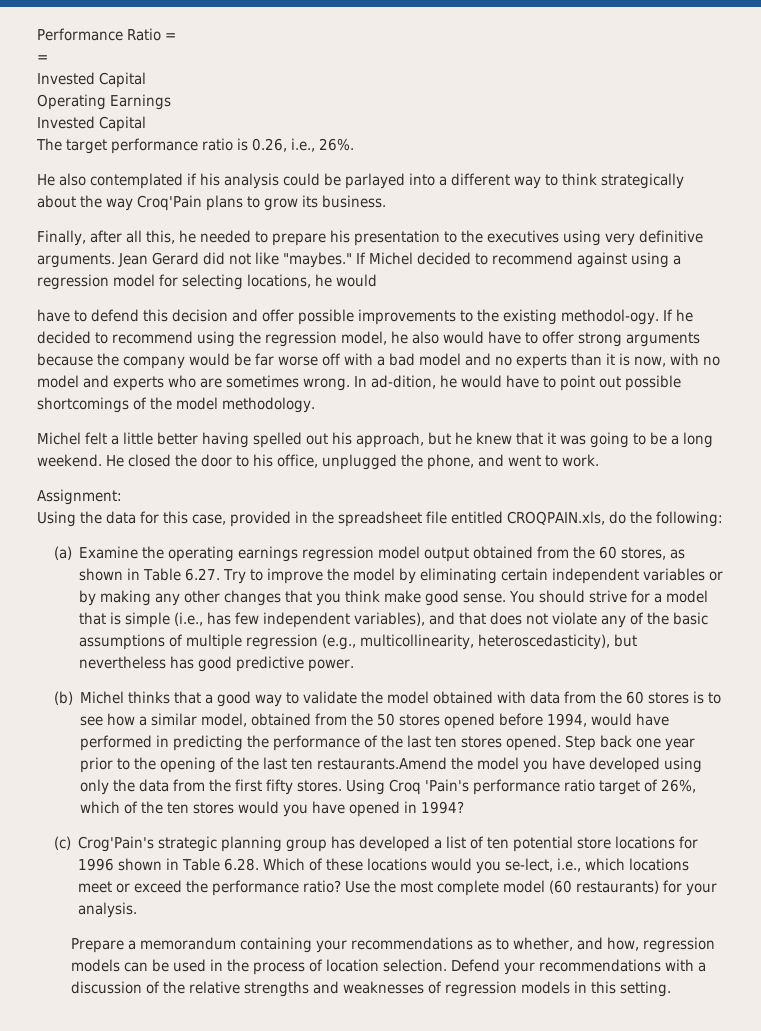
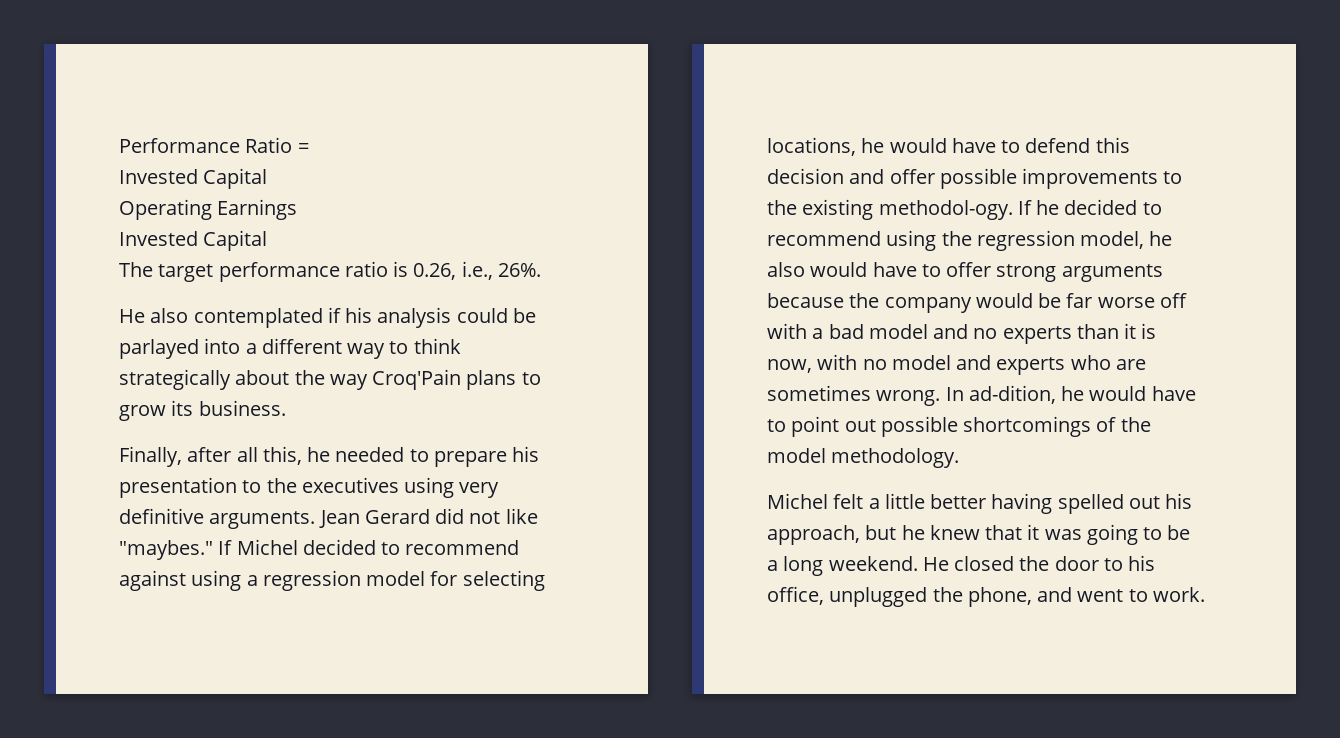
  Performance Ratio =
- =
- If Michel decided to recommend against using a regression model for selecting locations, he would
- have to defend this decision and offer possible improvements to the existing methodol-ogy.
+ If Michel decided to recommend against using a regression model for selecting locations, he would have to defend this decision and offer possible improvements to the existing methodol-ogy.
- Assignment:
- Using the data for this case, provided in the spreadsheet file entitled CROQPAIN.xls, do the following:
- (a) Examine the operating earnings regression model output obtained from the 60 stores, as shown in Table 6.27. Try to improve the model by eliminating certain independent variables or by making any other changes that you think make good sense. You should strive for a model that is simple (i.e., has few independent variables), and that does not violate any of the basic assumptions of multiple regression (e.g., multicollinearity, heteroscedasticity), but nevertheless has good predictive power.
- (b) Michel thinks that a good way to validate the model obtained with data from the 60 stores is to see how a similar model, obtained from the 50 stores opened before 1994, would have performed in predicting the performance of the last ten stores opened. Step back one year prior to the opening of the last ten restaurants.Amend the model you have developed using only the data from the first fifty stores. Using Croq 'Pain's performance ratio target of 26%, which of the ten stores would you have opened in 1994?
- (c) Crog'Pain's strategic planning group has developed a list of ten potential store locations for 1996 shown in Table 6.28. Which of these locations would you se-lect, i.e., which locations meet or exceed the performance ratio? Use the most complete model (60 restaurants) for your analysis.
- Prepare a memorandum containing your recommendations as to whether, and how, regression models can be used in the process of location selection. Defend your recommendations with a discussion of the relative strengths and weaknesses of regression models in this setting.

